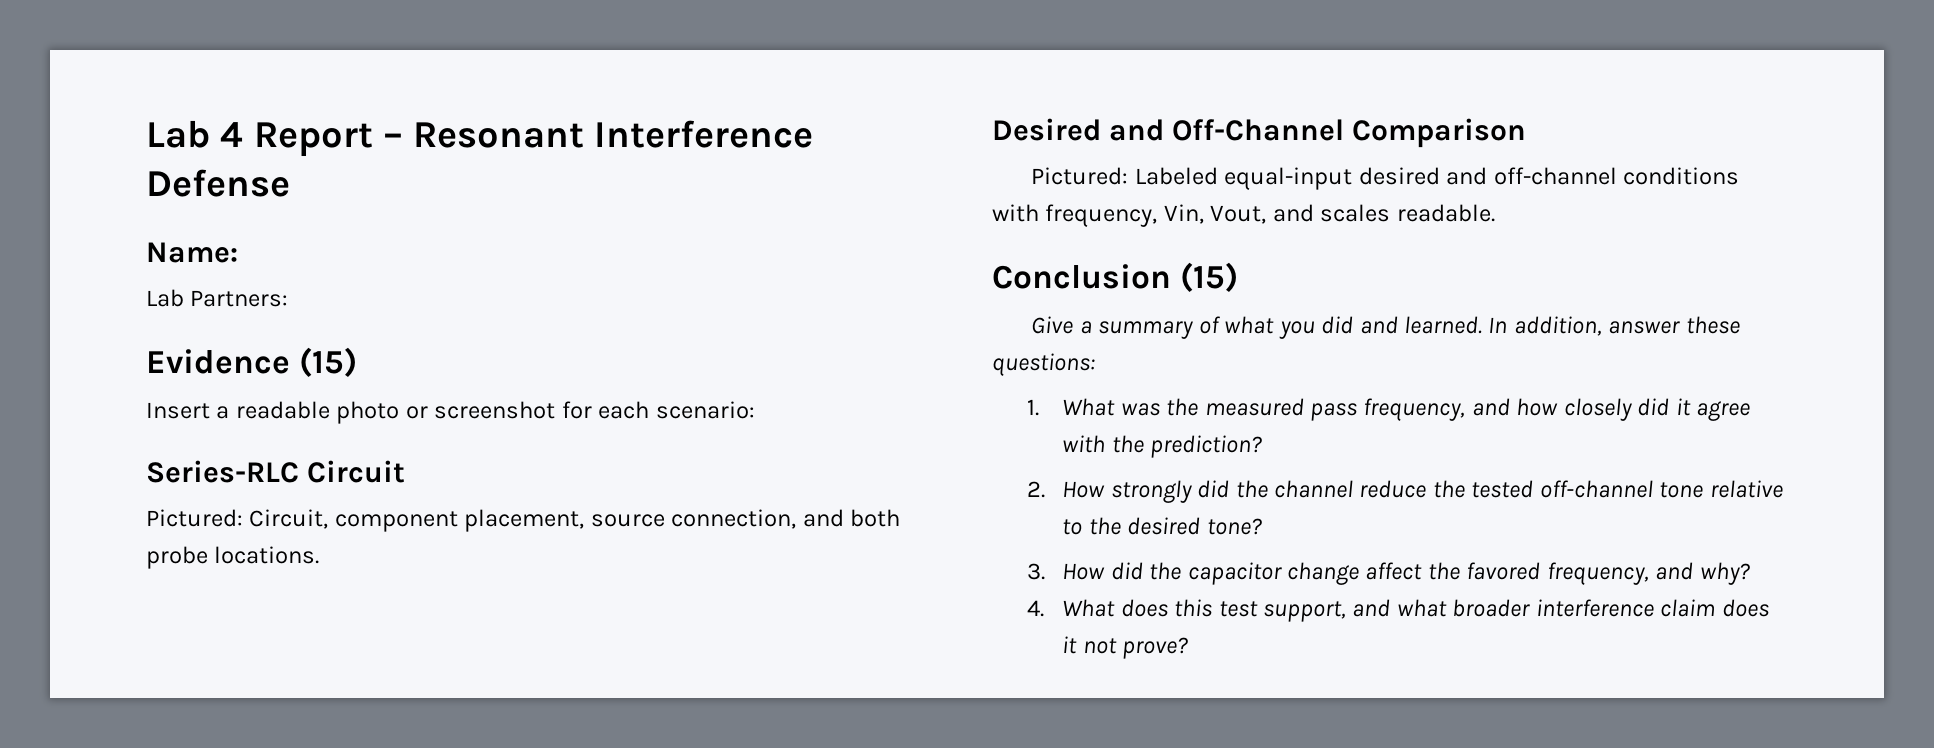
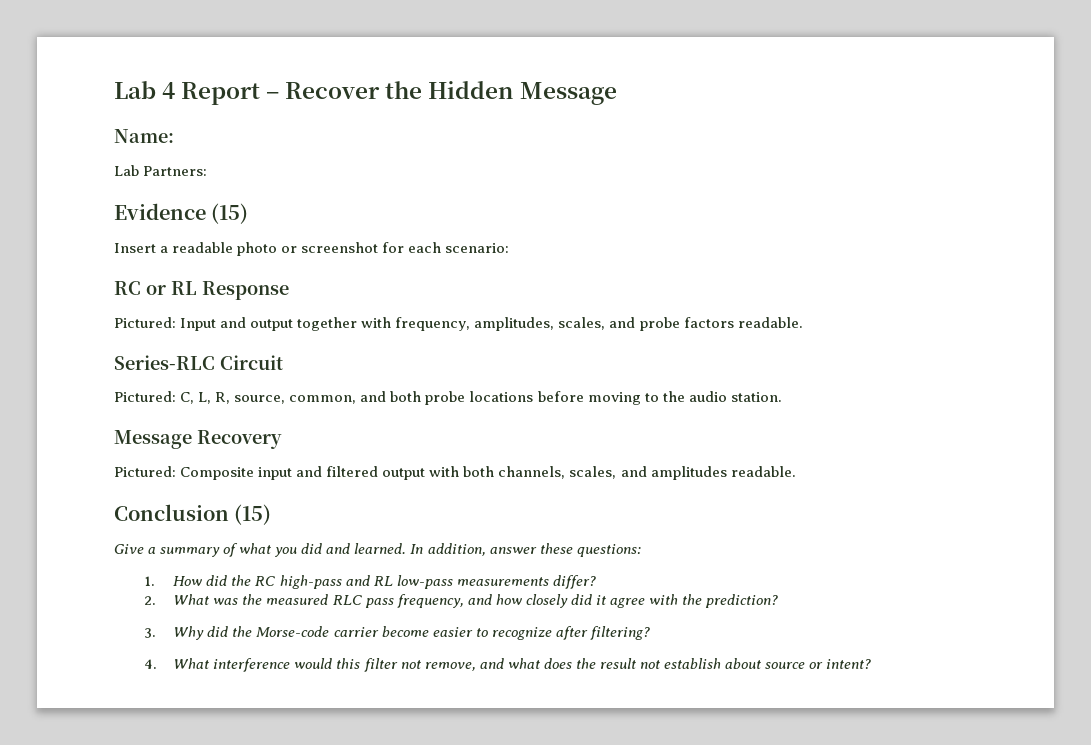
- Lab 4 Report – Resonant Interference Defense
+ Lab 4 Report – Recover the Hidden Message
+ RC or RL Response
+ Pictured: Input and output together with frequency, amplitudes, scales, and probe factors readable.
  Series-RLC Circuit
- Pictured: Circuit, component placement, source connection, and both probe locations.
- Desired and Off-Channel Comparison
- Pictured: Labeled equal-input desired and off-channel conditions with frequency, Vin, Vout, and scales readable.
+ Pictured: C, L, R, source, common, and both probe locations before moving to the audio station.
+ Message Recovery
+ Pictured: Composite input and filtered output with both channels, scales, and amplitudes readable.
- 1. What was the measured pass frequency, and how closely did it agree with the prediction?
+ 1. How did the RC high-pass and RL low-pass measurements differ?
+ 2. What was the measured RLC pass frequency, and how closely did it agree with the prediction?
- 2. How strongly did the channel reduce the tested off-channel tone relative to the desired tone?
- 3. How did the capacitor change affect the favored frequency, and why?
- 4. What does this test support, and what broader interference claim does it not prove?
+ 3. Why did the Morse-code carrier become easier to recognize after filtering?
+ 4. What interference would this filter not remove, and what does the result not establish about source or intent?

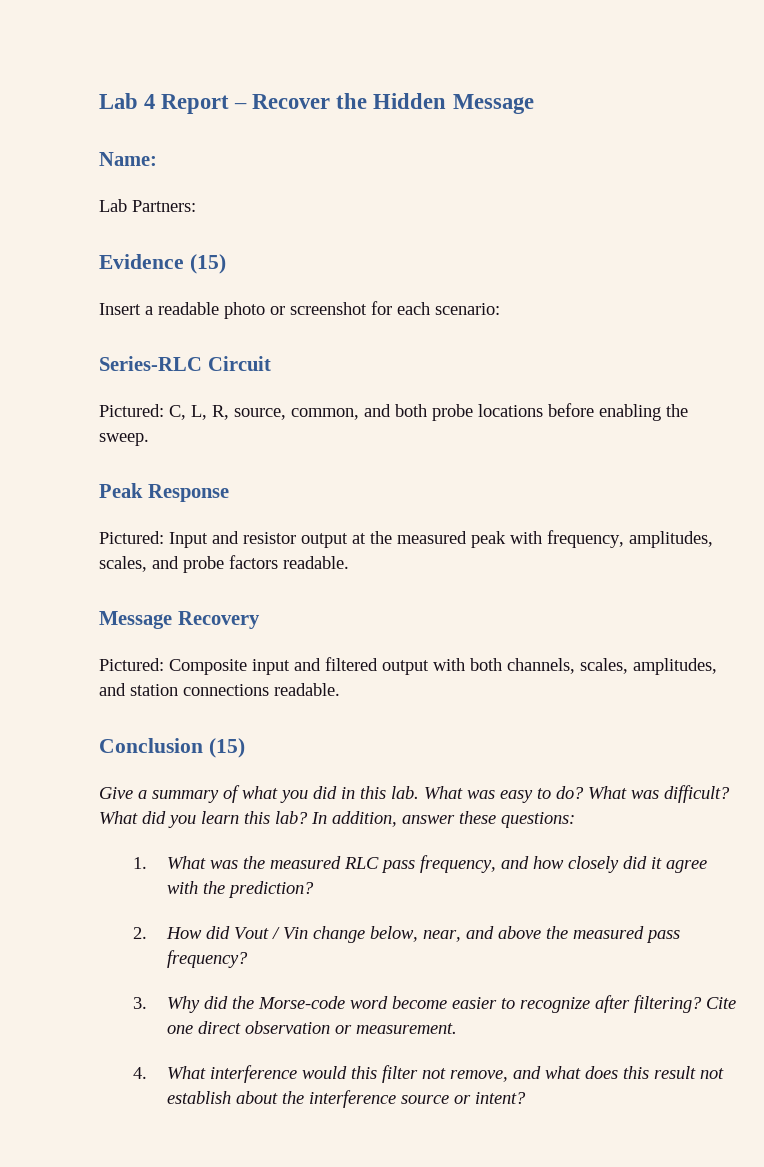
- RC or RL Response
- Pictured: Input and output together with frequency, amplitudes, scales, and probe factors readable.
- Pictured: C, L, R, source, common, and both probe locations before moving to the audio station.
+ Pictured: C, L, R, source, common, and both probe locations before enabling the sweep.
+ Peak Response
+ Pictured: Input and resistor output at the measured peak with frequency, amplitudes, scales, and probe factors readable.
- Pictured: Composite input and filtered output with both channels, scales, and amplitudes readable.
+ Pictured: Composite input and filtered output with both channels, scales, amplitudes, and station connections readable.
- Give a summary of what you did and learned.
+ Give a summary of what you did in this lab. What was easy to do? What was difficult? What did you learn this lab?
- 1. How did the RC high-pass and RL low-pass measurements differ?
- 2. What was the measured RLC pass frequency, and how closely did it agree with the prediction?
+ 1. What was the measured RLC pass frequency, and how closely did it agree with the prediction?
+ 2. How did Vout / Vin change below, near, and above the measured pass frequency?
- 3. Why did the Morse-code carrier become easier to recognize after filtering?
+ 3. Why did the Morse-code word become easier to recognize after filtering? Cite one direct observation or measurement.
- 4. What interference would this filter not remove, and what does the result not establish about source or intent?
+ 4. What interference would this filter not remove, and what does this result not establish about the interference source or intent?

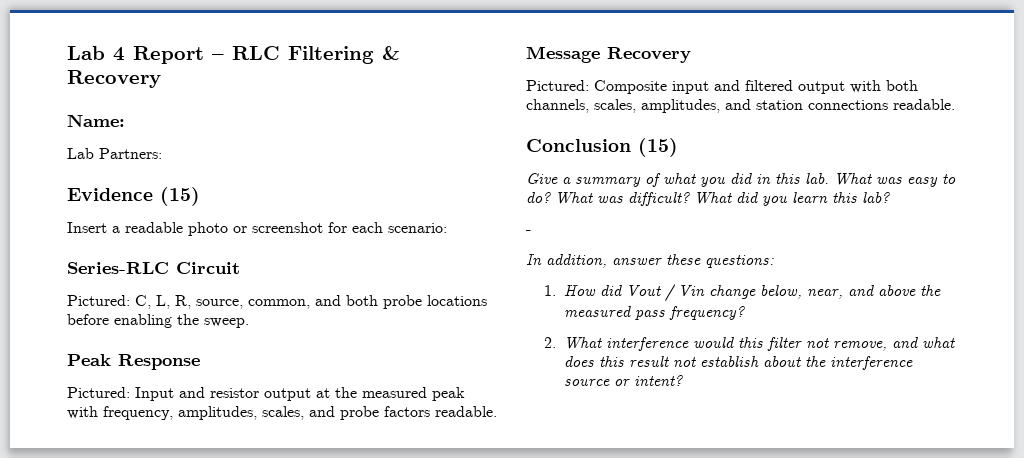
- Lab 4 Report – Recover the Hidden Message
+ Lab 4 Report – RLC Filtering & Recovery
- What did you learn this lab? In addition, answer these questions:
+ What did you learn this lab?
+ -
+ In addition, answer these questions:
- 1. What was the measured RLC pass frequency, and how closely did it agree with the prediction?
- 2. How did Vout / Vin change below, near, and above the measured pass frequency?
+ 1. How did Vout / Vin change below, near, and above the measured pass frequency?
- 3. Why did the Morse-code word become easier to recognize after filtering? Cite one direct observation or measurement.
- 4. What interference would this filter not remove, and what does this result not establish about the interference source or intent?
+ 2. What interference would this filter not remove, and what does this result not establish about the interference source or intent?

